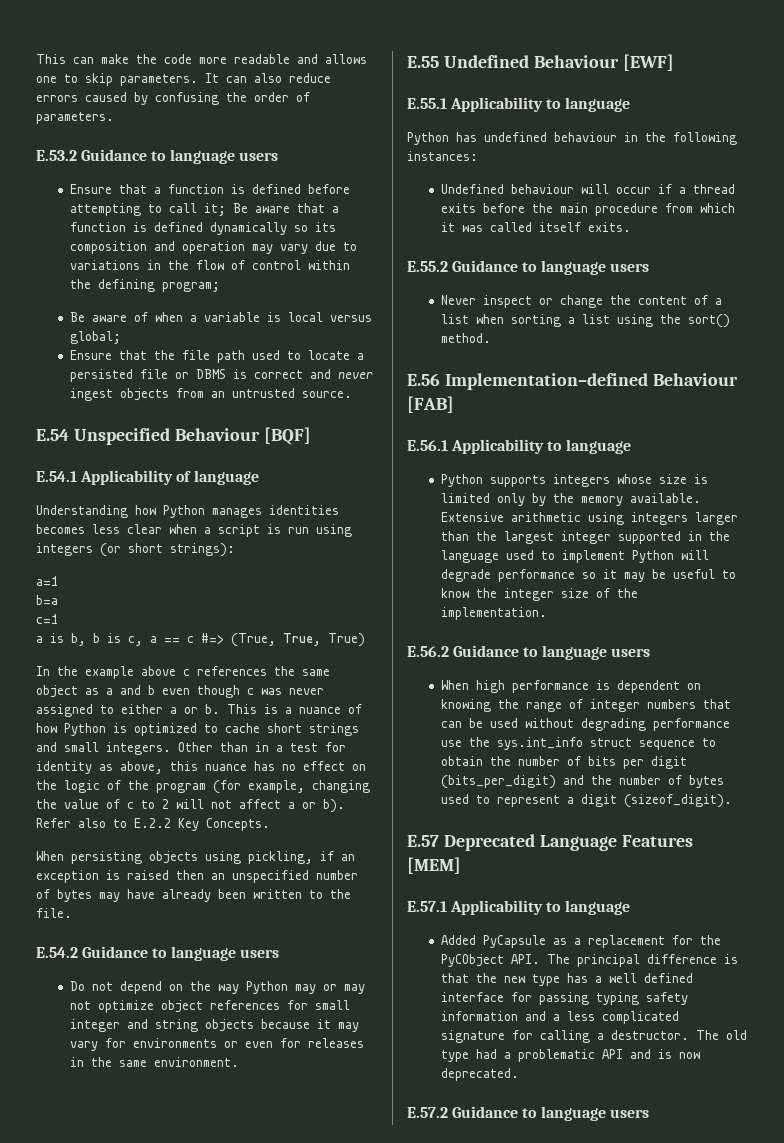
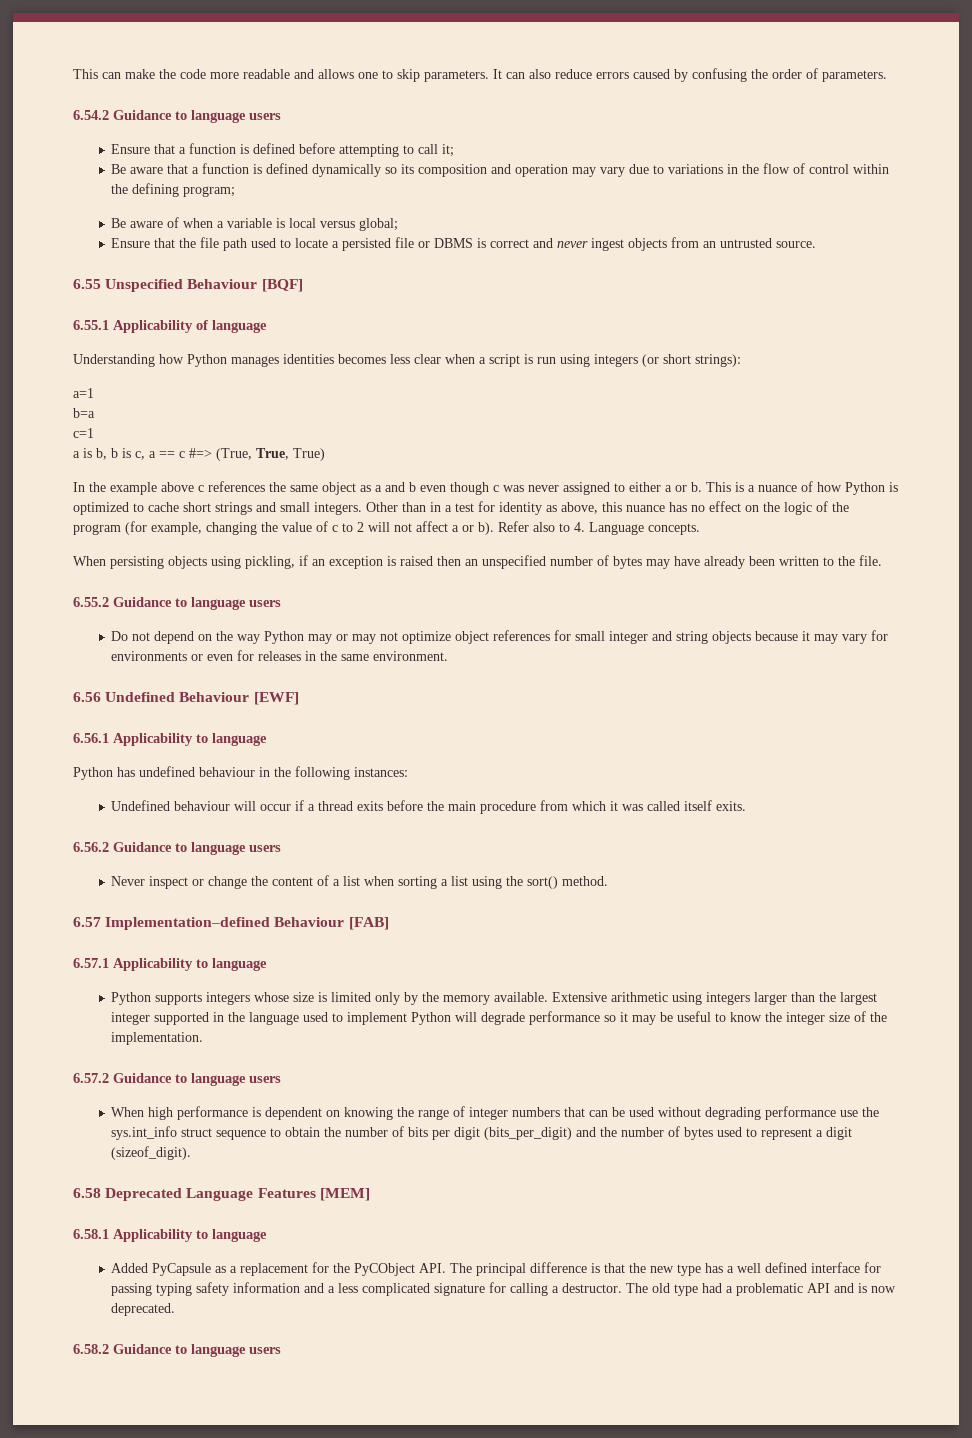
- E.53.2 Guidance to language users
+ 6.54.2 Guidance to language users
- Ensure that a function is defined before attempting to call it; Be aware that a function is defined dynamically so its composition and operation may vary due to variations in the flow of control within the defining program;
+ Ensure that a function is defined before attempting to call it;
+ Be aware that a function is defined dynamically so its composition and operation may vary due to variations in the flow of control within the defining program;
- E.54 Unspecified Behaviour [BQF]
+ 6.55 Unspecified Behaviour [BQF]
- E.54.1 Applicability of language
+ 6.55.1 Applicability of language
- Refer also to E.2.2 Key Concepts.
+ Refer also to 4. Language concepts.
- E.54.2 Guidance to language users
+ 6.55.2 Guidance to language users
- E.55 Undefined Behaviour [EWF]
+ 6.56 Undefined Behaviour [EWF]
- E.55.1 Applicability to language
+ 6.56.1 Applicability to language
- E.55.2 Guidance to language users
+ 6.56.2 Guidance to language users
- E.56 Implementation–defined Behaviour [FAB]
+ 6.57 Implementation–defined Behaviour [FAB]
- E.56.1 Applicability to language
+ 6.57.1 Applicability to language
- E.56.2 Guidance to language users
+ 6.57.2 Guidance to language users
- E.57 Deprecated Language Features [MEM]
+ 6.58 Deprecated Language Features [MEM]
- E.57.1 Applicability to language
+ 6.58.1 Applicability to language
- E.57.2 Guidance to language users
+ 6.58.2 Guidance to language users

